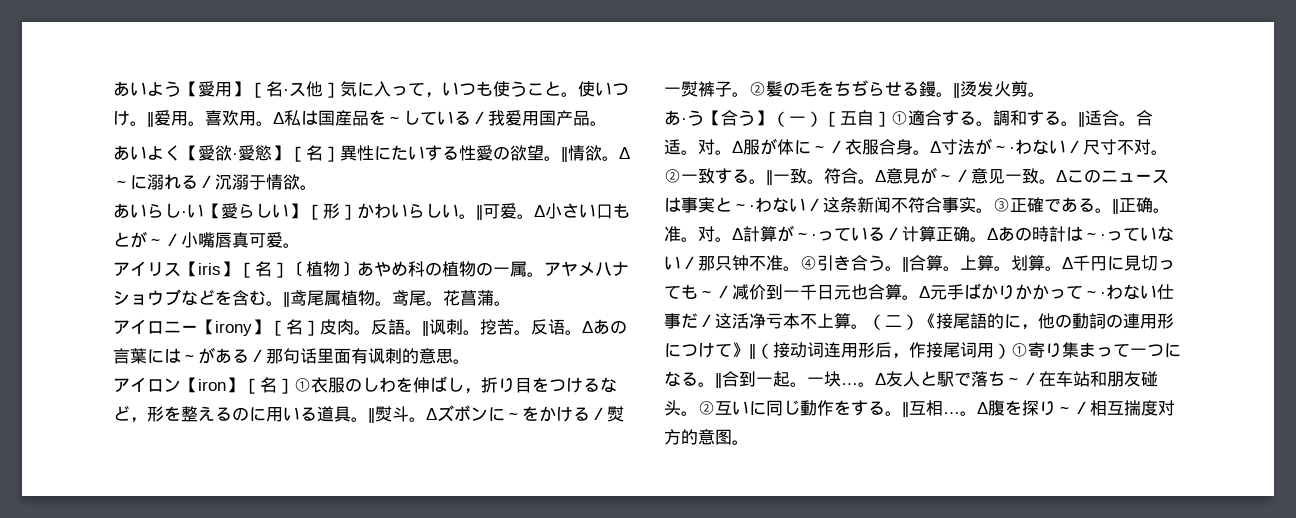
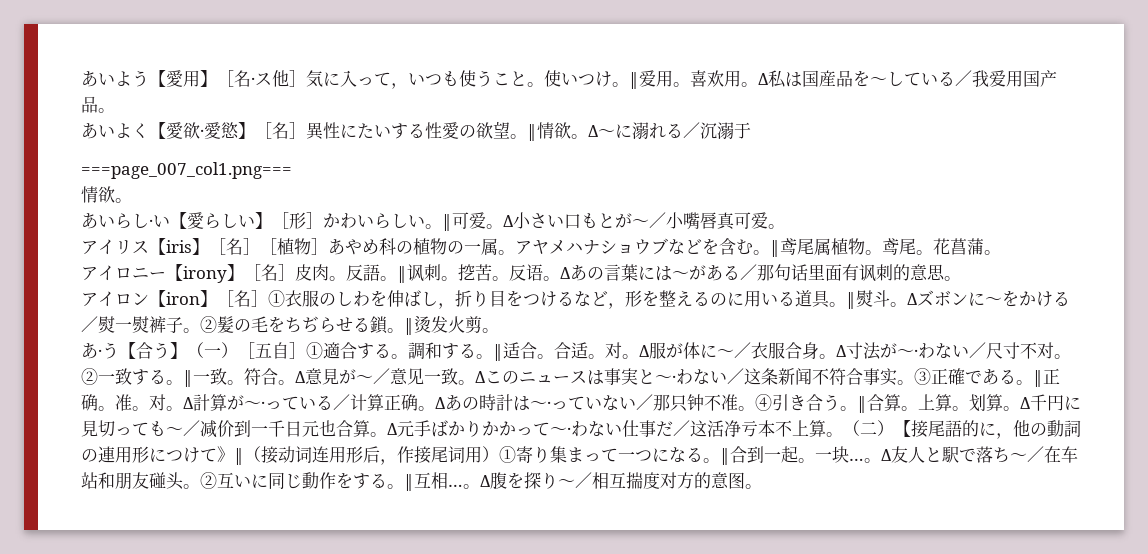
- Δ～に溺れる／沉溺于情欲。
+ Δ～に溺れる／沉溺于
+ ===page_007_col1.png===
+ 情欲。
- アイリス【iris】［名］〔植物〕あやめ科の植物の一属。
+ アイリス【iris】［名］［植物］あやめ科の植物の一属。
- ②髪の毛をちぢらせる鏝。
+ ②髪の毛をちぢらせる鎖。
- （二）《接尾語的に，他の動詞の連用形につけて》‖（接动词连用形后，作接尾词用）①寄り集まって一つになる。
+ （二）【接尾語的に，他の動詞の連用形につけて》‖（接动词连用形后，作接尾词用）①寄り集まって一つになる。

